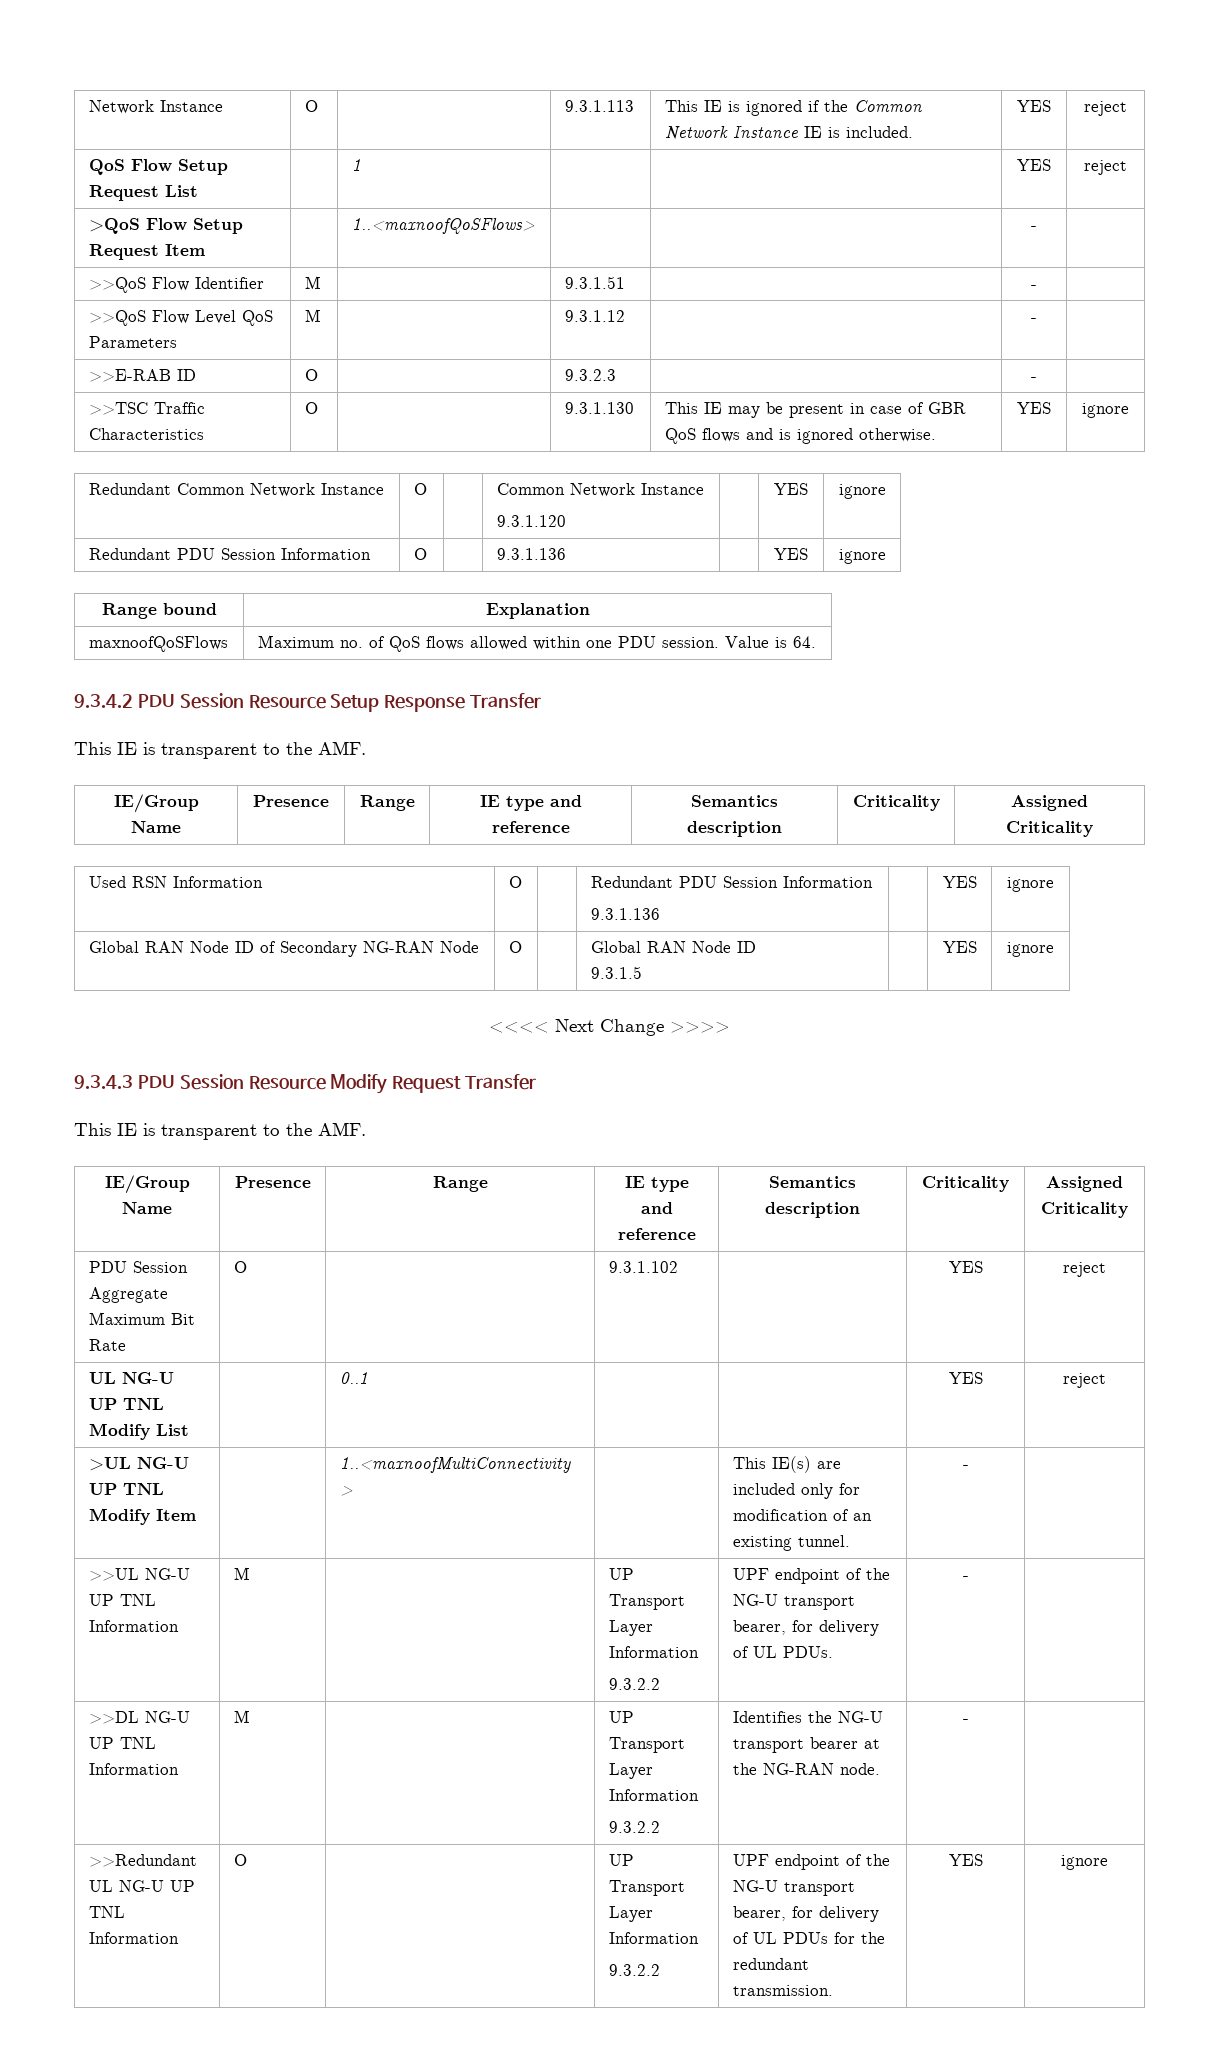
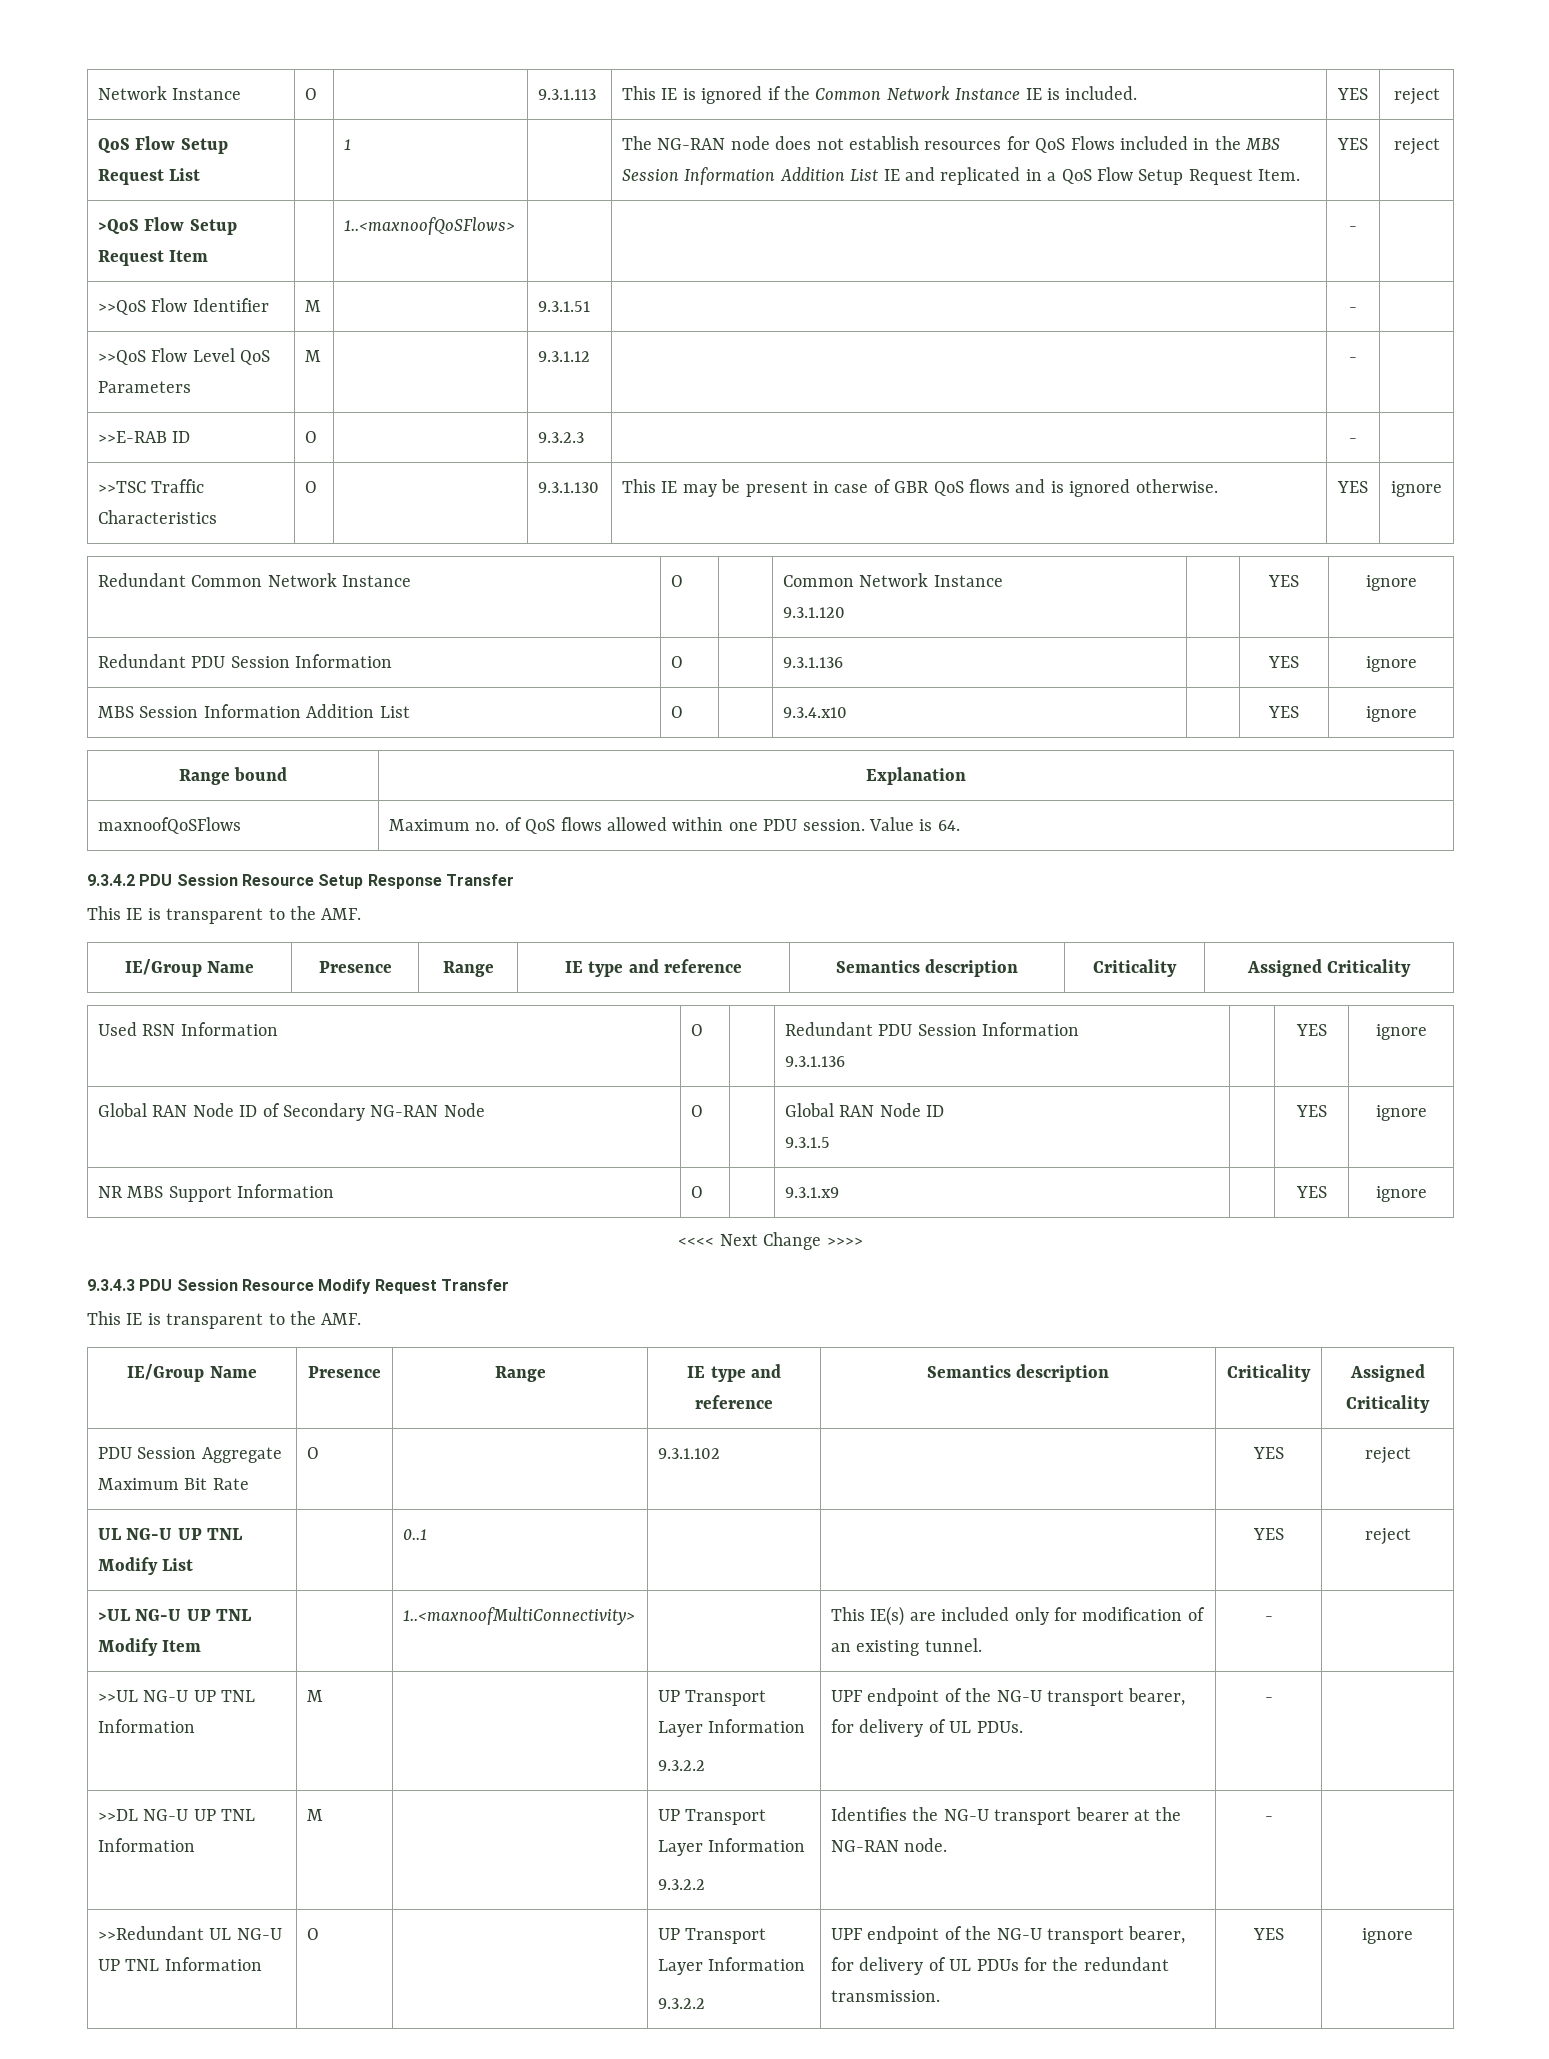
- QoS Flow Setup Request List | | 1 | | | YES | reject
+ QoS Flow Setup Request List | | 1 | | The NG-RAN node does not establish resources for QoS Flows included in the MBS Session Information Addition List IE and replicated in a QoS Flow Setup Request Item. | YES | reject
+ MBS Session Information Addition List | O | | 9.3.4.x10 | | YES | ignore
+ NR MBS Support Information | O | | 9.3.1.x9 | | YES | ignore

